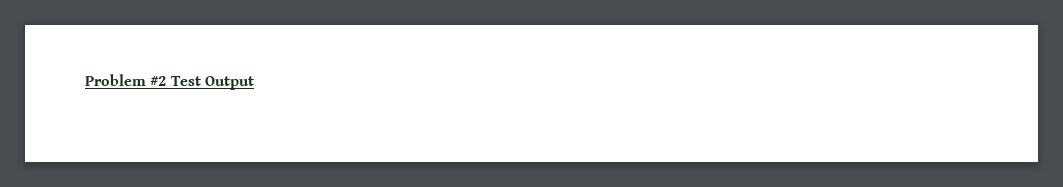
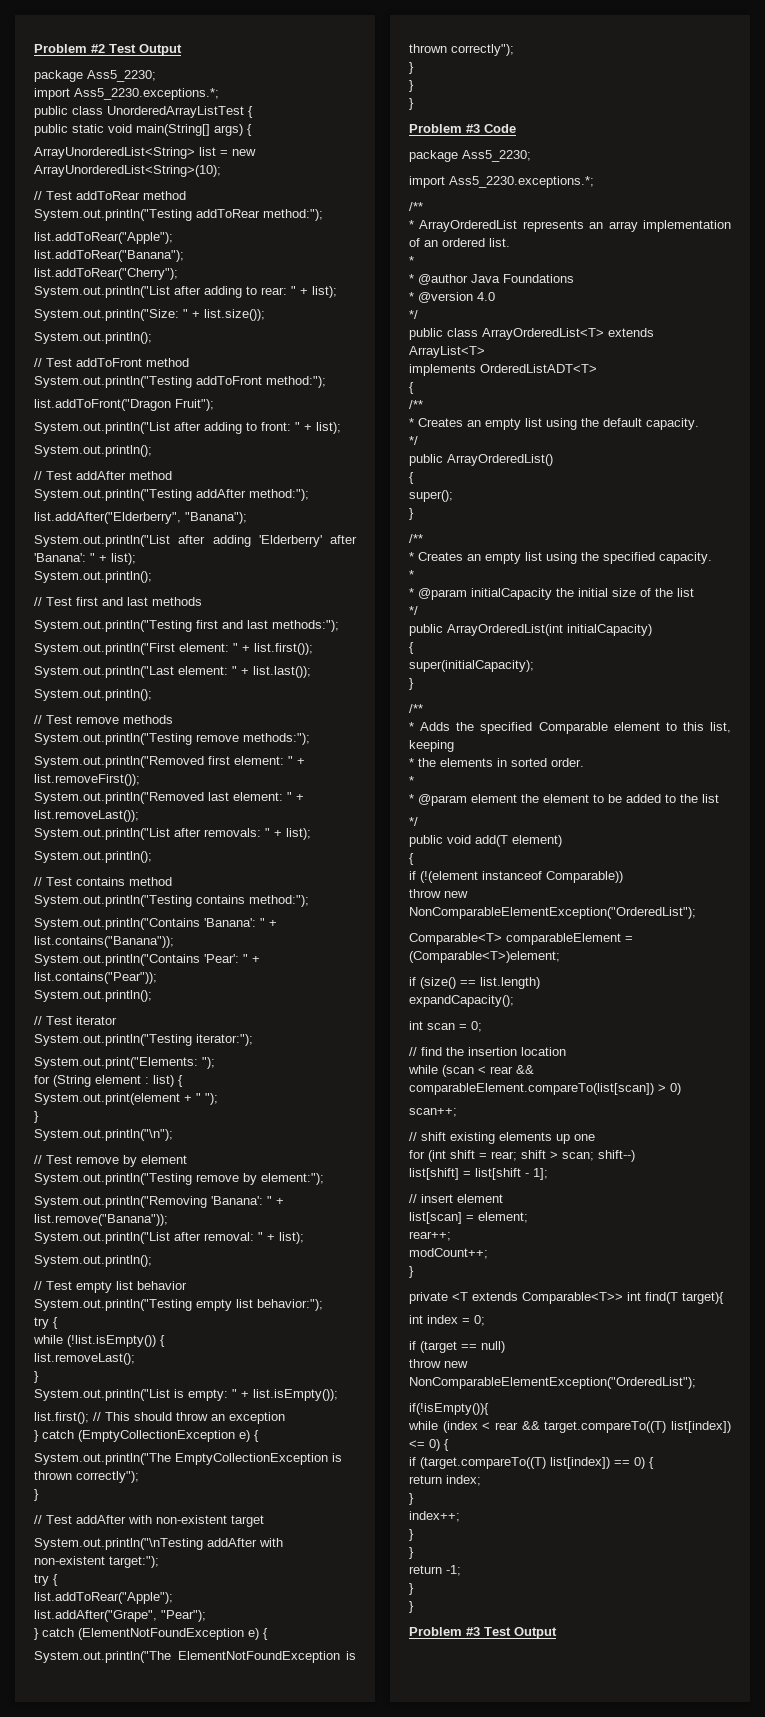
  Problem #2 Test Output
+ package Ass5_2230;
+ import Ass5_2230.exceptions.*;
+ public class UnorderedArrayListTest {
+ public static void main(String[] args) {
+ ArrayUnorderedList<String> list = new ArrayUnorderedList<String>(10);
+ // Test addToRear method
+ System.out.println("Testing addToRear method:");
+ list.addToRear("Apple");
+ list.addToRear("Banana");
+ list.addToRear("Cherry");
+ System.out.println("List after adding to rear: " + list);
+ System.out.println("Size: " + list.size());
+ System.out.println();
+ // Test addToFront method
+ System.out.println("Testing addToFront method:");
+ list.addToFront("Dragon Fruit");
+ System.out.println("List after adding to front: " + list);
+ System.out.println();
+ // Test addAfter method
+ System.out.println("Testing addAfter method:");
+ list.addAfter("Elderberry", "Banana");
+ System.out.println("List after adding 'Elderberry' after 'Banana': " + list);
+ System.out.println();
+ // Test first and last methods
+ System.out.println("Testing first and last methods:");
+ System.out.println("First element: " + list.first());
+ System.out.println("Last element: " + list.last());
+ System.out.println();
+ // Test remove methods
+ System.out.println("Testing remove methods:");
+ System.out.println("Removed first element: " + list.removeFirst());
+ System.out.println("Removed last element: " + list.removeLast());
+ System.out.println("List after removals: " + list);
+ System.out.println();
+ // Test contains method
+ System.out.println("Testing contains method:");
+ System.out.println("Contains 'Banana': " + list.contains("Banana"));
+ System.out.println("Contains 'Pear': " + list.contains("Pear"));
+ System.out.println();
+ // Test iterator
+ System.out.println("Testing iterator:");
+ System.out.print("Elements: ");
+ for (String element : list) {
+ System.out.print(element + " ");
+ }
+ System.out.println("\n");
+ // Test remove by element
+ System.out.println("Testing remove by element:");
+ System.out.println("Removing 'Banana': " + list.remove("Banana"));
+ System.out.println("List after removal: " + list);
+ System.out.println();
+ // Test empty list behavior
+ System.out.println("Testing empty list behavior:");
+ try {
+ while (!list.isEmpty()) {
+ list.removeLast();
+ }
+ System.out.println("List is empty: " + list.isEmpty());
+ list.first(); // This should throw an exception
+ } catch (EmptyCollectionException e) {
+ System.out.println("The EmptyCollectionException is thrown correctly");
+ }
+ // Test addAfter with non-existent target
+ System.out.println("\nTesting addAfter with non-existent target:");
+ try {
+ list.addToRear("Apple");
+ list.addAfter("Grape", "Pear");
+ } catch (ElementNotFoundException e) {
+ System.out.println("The ElementNotFoundException is thrown correctly");
+ }
+ }
+ }
+ Problem #3 Code
+ package Ass5_2230;
+ import Ass5_2230.exceptions.*;
+ /**
+ * ArrayOrderedList represents an array implementation of an ordered list.
+ *
+ * @author Java Foundations
+ * @version 4.0
+ */
+ public class ArrayOrderedList<T> extends ArrayList<T>
+ implements OrderedListADT<T>
+ {
+ /**
+ * Creates an empty list using the default capacity.
+ */
+ public ArrayOrderedList()
+ {
+ super();
+ }
+ /**
+ * Creates an empty list using the specified capacity.
+ *
+ * @param initialCapacity the initial size of the list
+ */
+ public ArrayOrderedList(int initialCapacity)
+ {
+ super(initialCapacity);
+ }
+ /**
+ * Adds the specified Comparable element to this list, keeping
+ * the elements in sorted order.
+ *
+ * @param element the element to be added to the list
+ */
+ public void add(T element)
+ {
+ if (!(element instanceof Comparable))
+ throw new NonComparableElementException("OrderedList");
+ Comparable<T> comparableElement = (Comparable<T>)element;
+ if (size() == list.length)
+ expandCapacity();
+ int scan = 0;
+ // find the insertion location
+ while (scan < rear && comparableElement.compareTo(list[scan]) > 0)
+ scan++;
+ // shift existing elements up one
+ for (int shift = rear; shift > scan; shift--)
+ list[shift] = list[shift - 1];
+ // insert element
+ list[scan] = element;
+ rear++;
+ modCount++;
+ }
+ private <T extends Comparable<T>> int find(T target){
+ int index = 0;
+ if (target == null)
+ throw new NonComparableElementException("OrderedList");
+ if(!isEmpty()){
+ while (index < rear && target.compareTo((T) list[index]) <= 0) {
+ if (target.compareTo((T) list[index]) == 0) {
+ return index;
+ }
+ index++;
+ }
+ }
+ return -1;
+ }
+ }
+ Problem #3 Test Output

